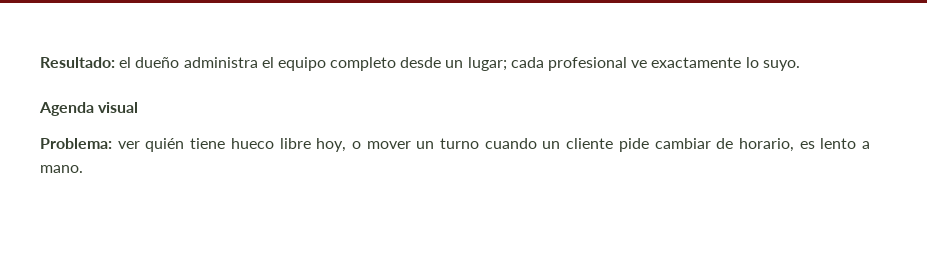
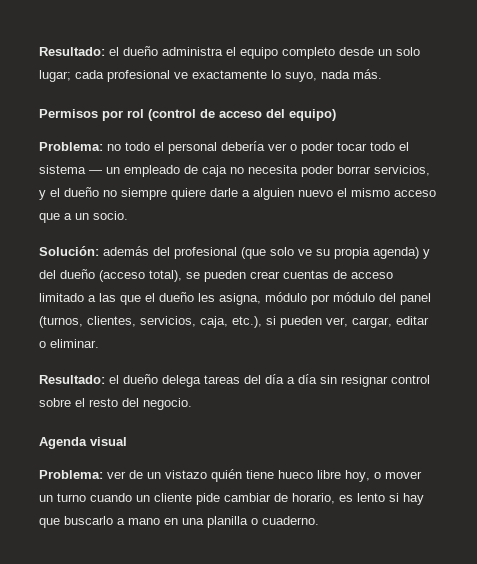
- Resultado: el dueño administra el equipo completo desde un lugar; cada profesional ve exactamente lo suyo.
+ Resultado: el dueño administra el equipo completo desde un solo lugar; cada profesional ve exactamente lo suyo, nada más.
+ Permisos por rol (control de acceso del equipo)
+ Problema: no todo el personal debería ver o poder tocar todo el sistema — un empleado de caja no necesita poder borrar servicios, y el dueño no siempre quiere darle a alguien nuevo el mismo acceso que a un socio.
+ Solución: además del profesional (que solo ve su propia agenda) y del dueño (acceso total), se pueden crear cuentas de acceso limitado a las que el dueño les asigna, módulo por módulo del panel (turnos, clientes, servicios, caja, etc.), si pueden ver, cargar, editar o eliminar.
+ Resultado: el dueño delega tareas del día a día sin resignar control sobre el resto del negocio.
- Problema: ver quién tiene hueco libre hoy, o mover un turno cuando un cliente pide cambiar de horario, es lento a mano.
+ Problema: ver de un vistazo quién tiene hueco libre hoy, o mover un turno cuando un cliente pide cambiar de horario, es lento si hay que buscarlo a mano en una planilla o cuaderno.

